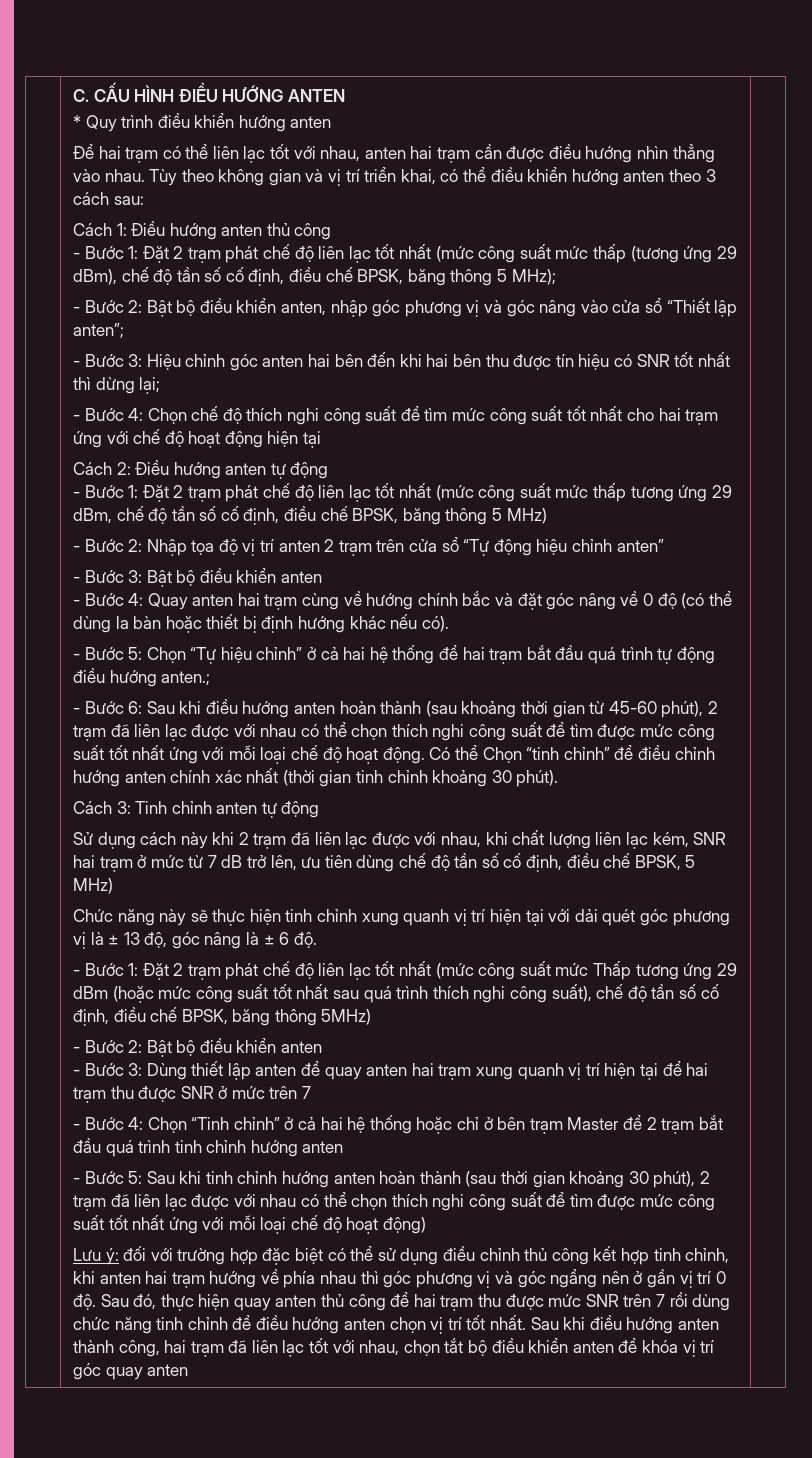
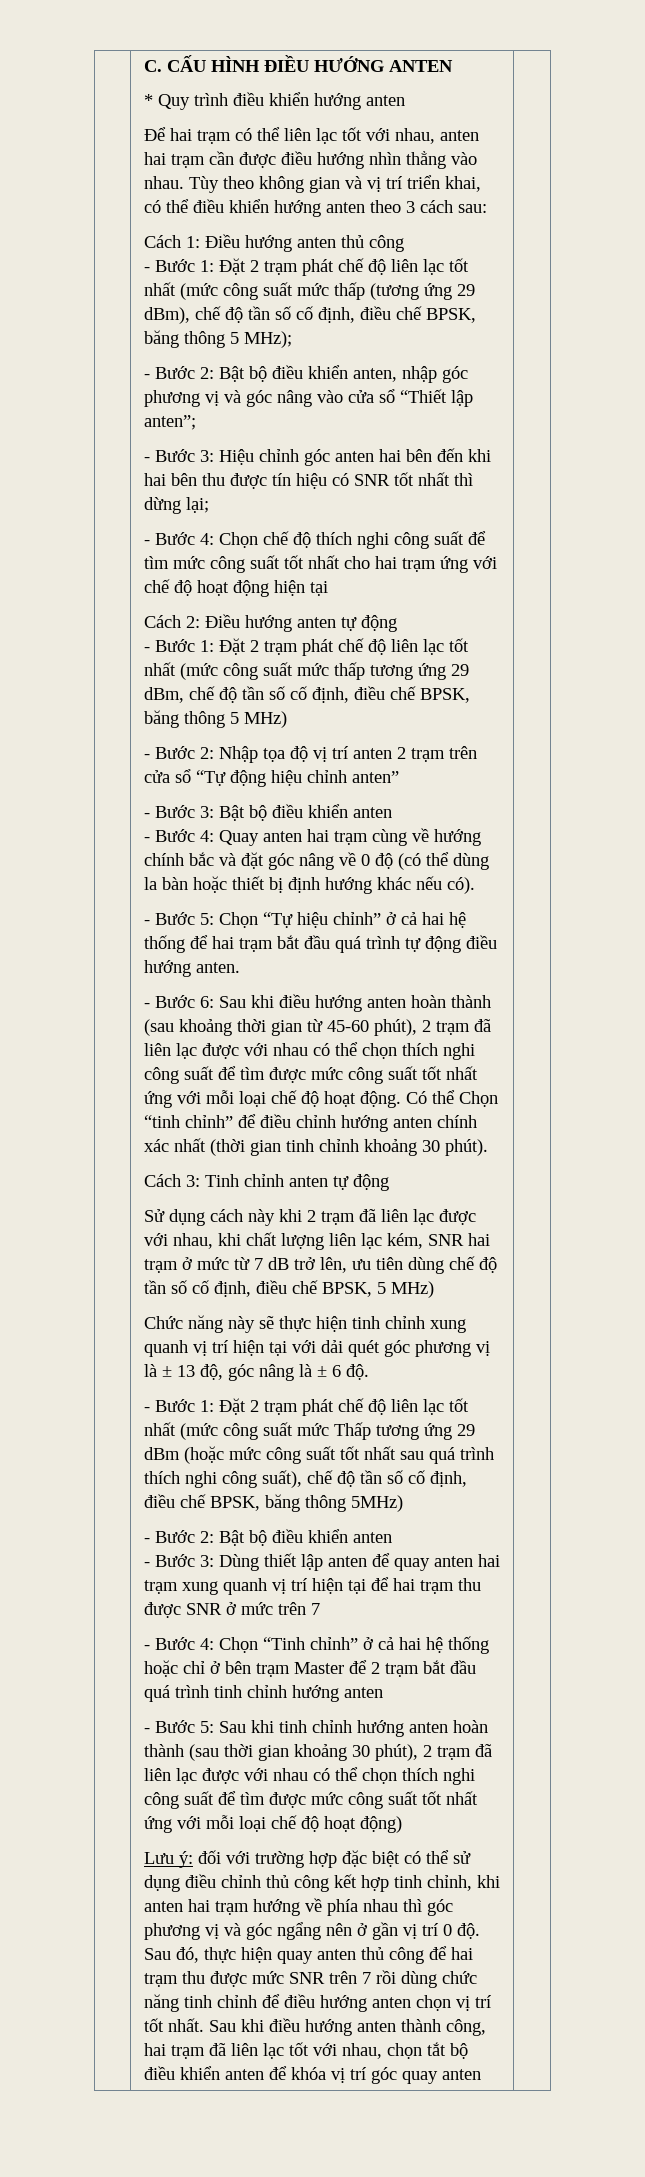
- - Bước 5: Chọn “Tự hiệu chỉnh” ở cả hai hệ thống để hai trạm bắt đầu quá trình tự động điều hướng anten.;
+ - Bước 5: Chọn “Tự hiệu chỉnh” ở cả hai hệ thống để hai trạm bắt đầu quá trình tự động điều hướng anten.

